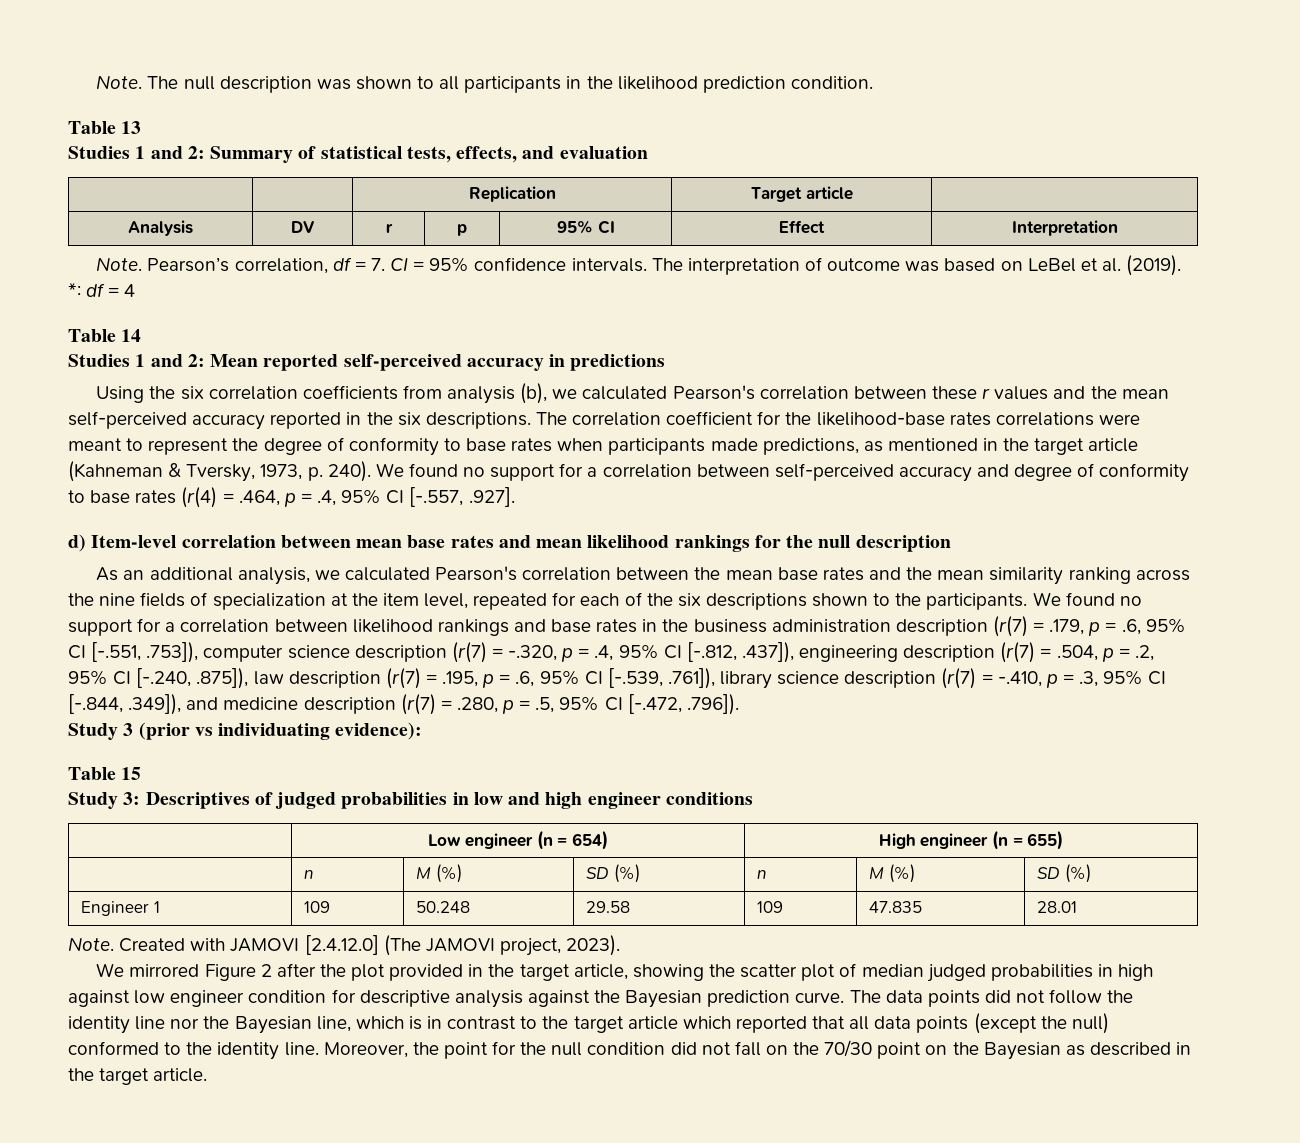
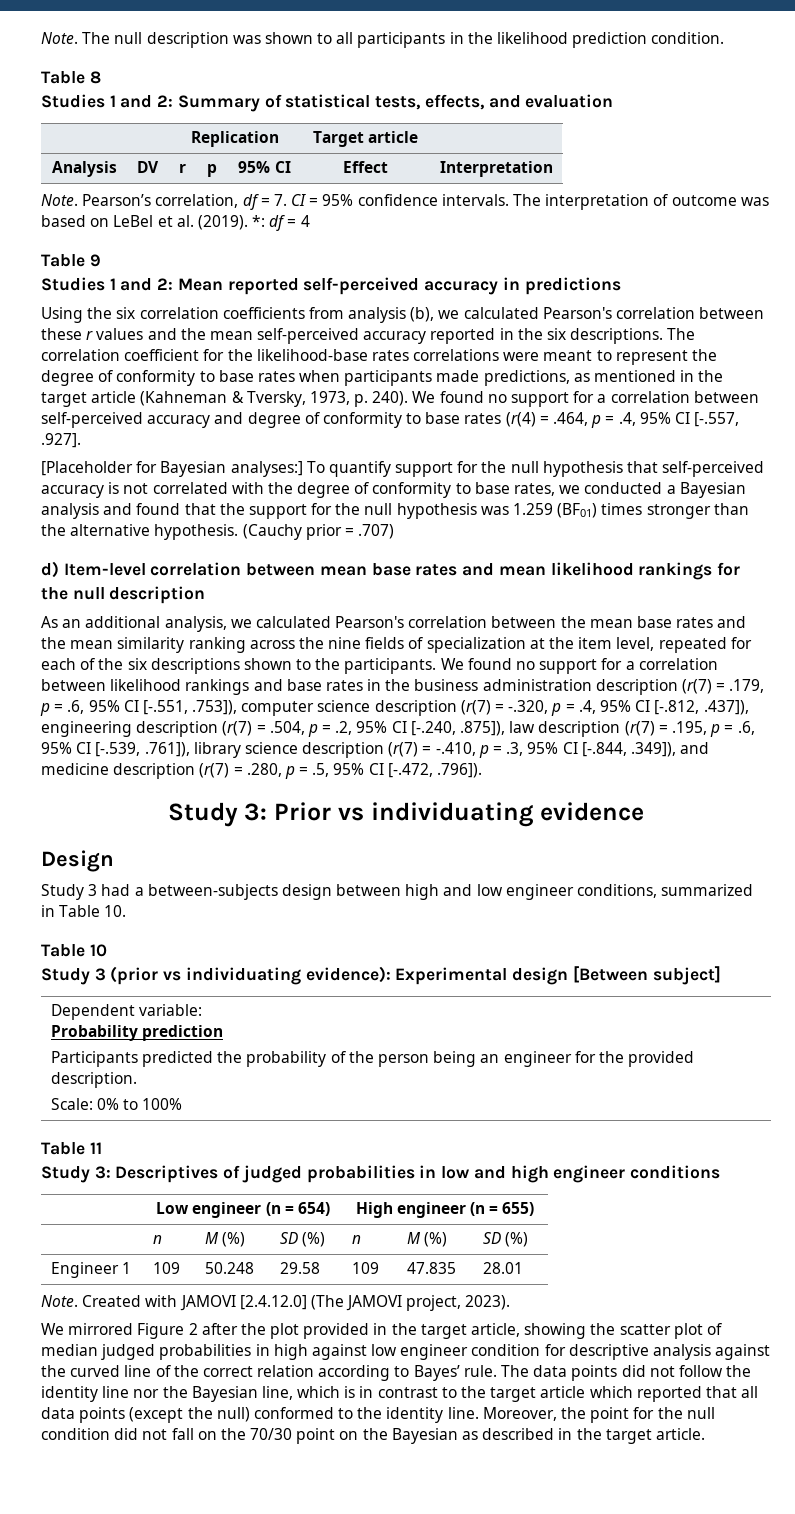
- Table 13
+ Table 8
- Table 14
+ Table 9
+ [Placeholder for Bayesian analyses:] To quantify support for the null hypothesis that self-perceived accuracy is not correlated with the degree of conformity to base rates, we conducted a Bayesian analysis and found that the support for the null hypothesis was 1.259 (BF01) times stronger than the alternative hypothesis. (Cauchy prior = .707)
+ Study 3: Prior vs individuating evidence
+ Design
+ Study 3 had a between-subjects design between high and low engineer conditions, summarized in Table 10.
+ Table 10
- Study 3 (prior vs individuating evidence):
- Table 15
+ Study 3 (prior vs individuating evidence): Experimental design [Between subject]
+ Dependent variable:
+ Probability prediction
+ Participants predicted the probability of the person being an engineer for the provided description.
+ Scale: 0% to 100%
+ Table 11
- We mirrored Figure 2 after the plot provided in the target article, showing the scatter plot of median judged probabilities in high against low engineer condition for descriptive analysis against the Bayesian prediction curve.
+ We mirrored Figure 2 after the plot provided in the target article, showing the scatter plot of median judged probabilities in high against low engineer condition for descriptive analysis against the curved line of the correct relation according to Bayes’ rule.

